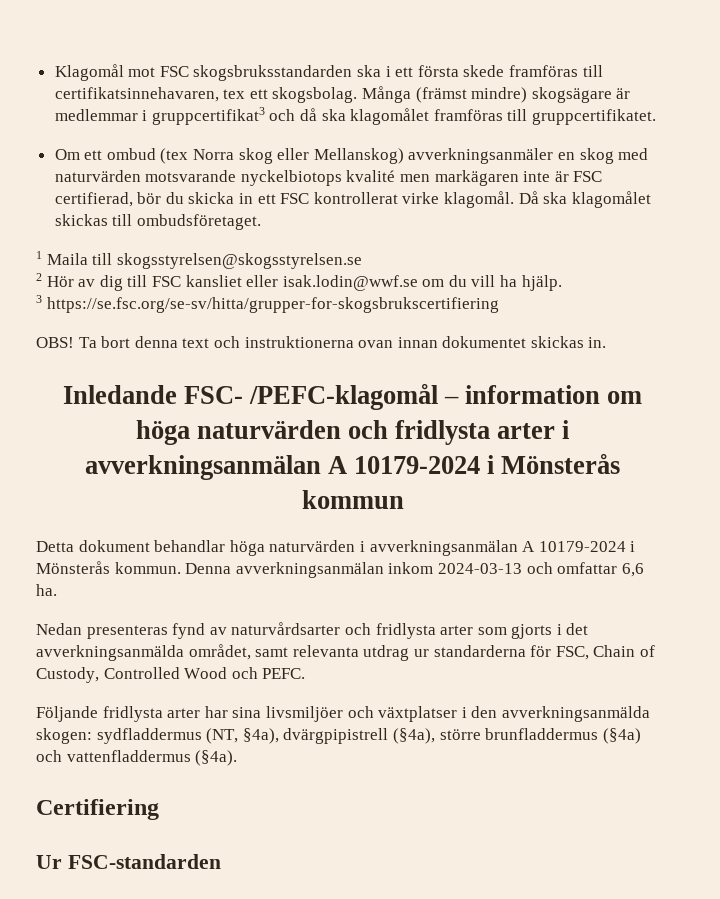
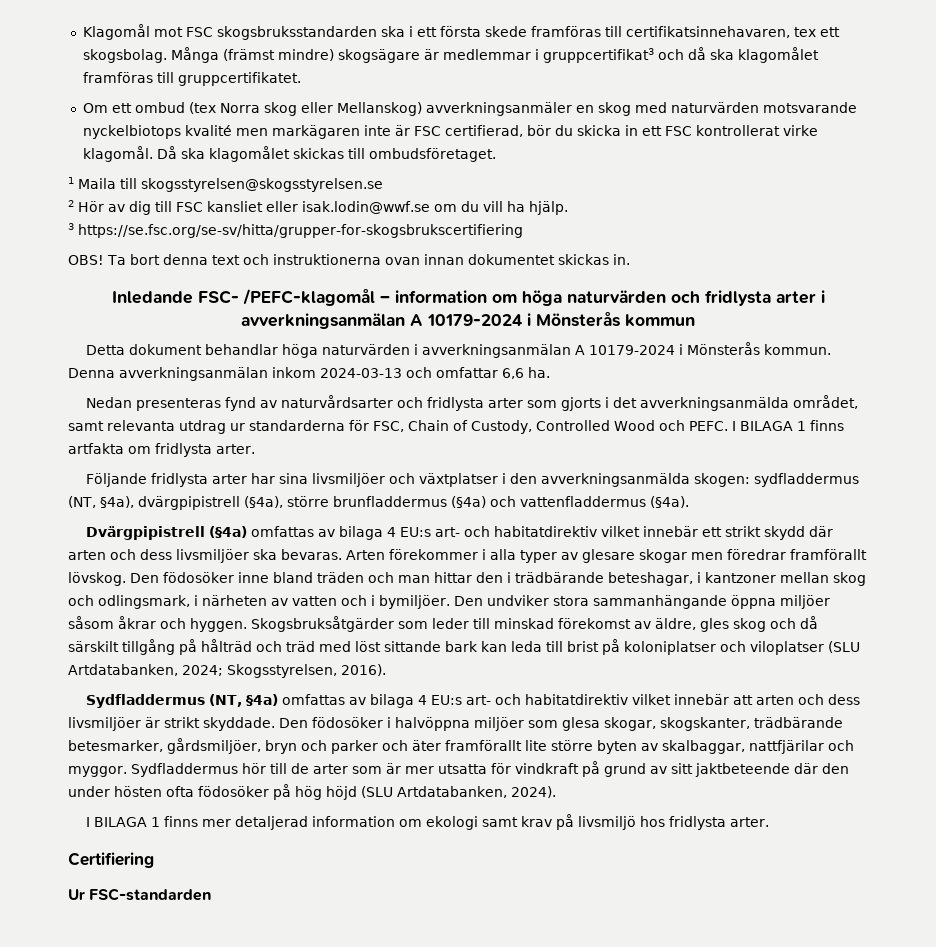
+ I BILAGA 1 finns artfakta om fridlysta arter.
+ Dvärgpipistrell (§4a) omfattas av bilaga 4 EU:s art- och habitatdirektiv vilket innebär ett strikt skydd där arten och dess livsmiljöer ska bevaras. Arten förekommer i alla typer av glesare skogar men föredrar framförallt lövskog. Den födosöker inne bland träden och man hittar den i trädbärande beteshagar, i kantzoner mellan skog och odlingsmark, i närheten av vatten och i bymiljöer. Den undviker stora sammanhängande öppna miljöer såsom åkrar och hyggen. Skogsbruksåtgärder som leder till minskad förekomst av äldre, gles skog och då särskilt tillgång på hålträd och träd med löst sittande bark kan leda till brist på koloniplatser och viloplatser (SLU Artdatabanken, 2024; Skogsstyrelsen, 2016).
+ Sydfladdermus (NT, §4a) omfattas av bilaga 4 EU:s art- och habitatdirektiv vilket innebär att arten och dess livsmiljöer är strikt skyddade. Den födosöker i halvöppna miljöer som glesa skogar, skogskanter, trädbärande betesmarker, gårdsmiljöer, bryn och parker och äter framförallt lite större byten av skalbaggar, nattfjärilar och myggor. Sydfladdermus hör till de arter som är mer utsatta för vindkraft på grund av sitt jaktbeteende där den under hösten ofta födosöker på hög höjd (SLU Artdatabanken, 2024).
+ I BILAGA 1 finns mer detaljerad information om ekologi samt krav på livsmiljö hos fridlysta arter.

